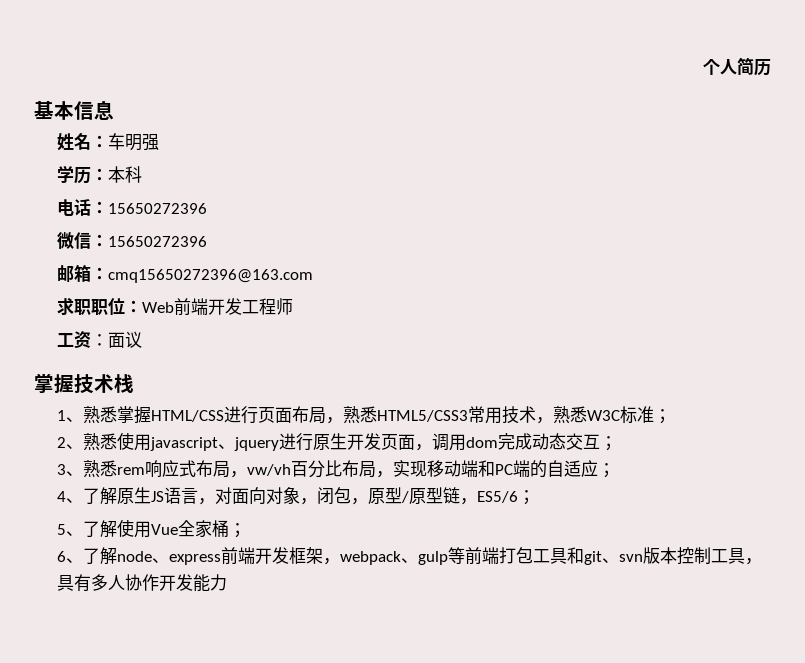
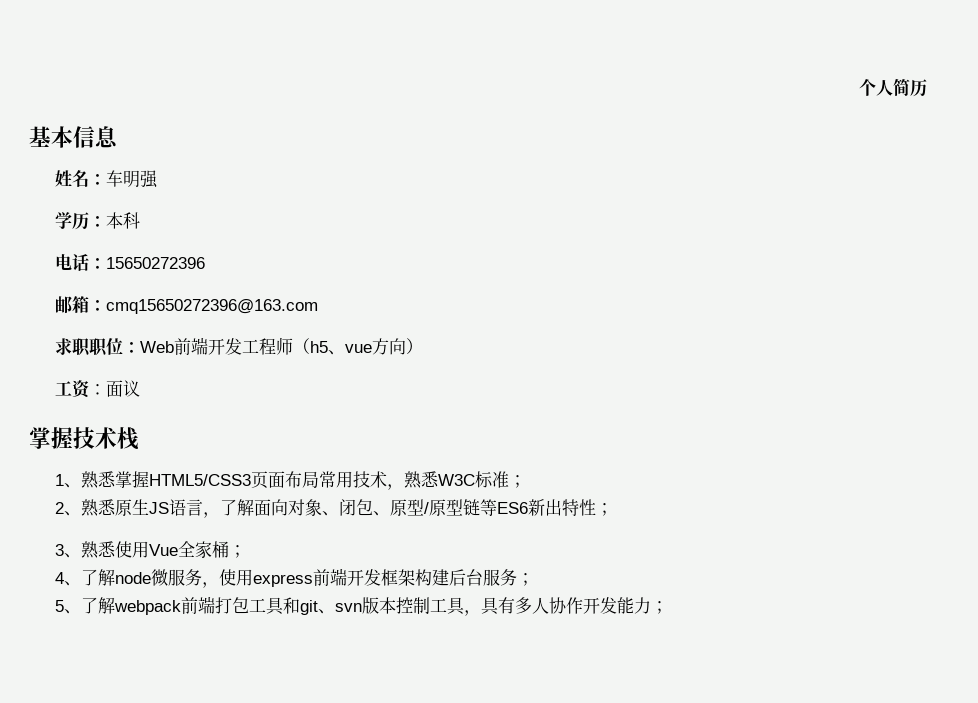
- 微信：15650272396
- 求职职位：Web前端开发工程师
+ 求职职位：Web前端开发工程师（h5、vue方向）
- 1、熟悉掌握HTML/CSS进行页面布局，熟悉HTML5/CSS3常用技术，熟悉W3C标准；
+ 1、熟悉掌握HTML5/CSS3页面布局常用技术，熟悉W3C标准；
- 2、熟悉使用javascript、jquery进行原生开发页面，调用dom完成动态交互；
- 3、熟悉rem响应式布局，vw/vh百分比布局，实现移动端和PC端的自适应；
- 4、了解原生JS语言，对面向对象，闭包，原型/原型链，ES5/6；
- 5、了解使用Vue全家桶；
+ 2、熟悉原生JS语言，了解面向对象、闭包、原型/原型链等ES6新出特性；
+ 3、熟悉使用Vue全家桶；
- 6、了解node、express前端开发框架，webpack、gulp等前端打包工具和git、svn版本控制工具，具有多人协作开发能力
+ 4、了解node微服务，使用express前端开发框架构建后台服务；
+ 5、了解webpack前端打包工具和git、svn版本控制工具，具有多人协作开发能力；

